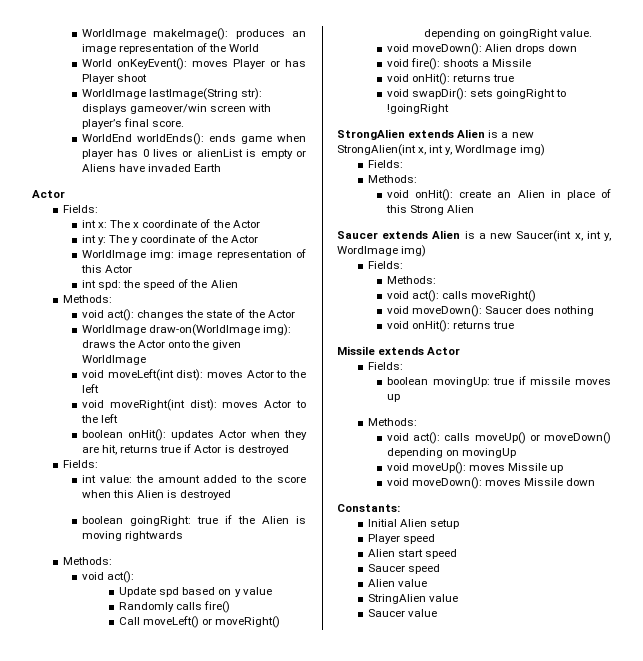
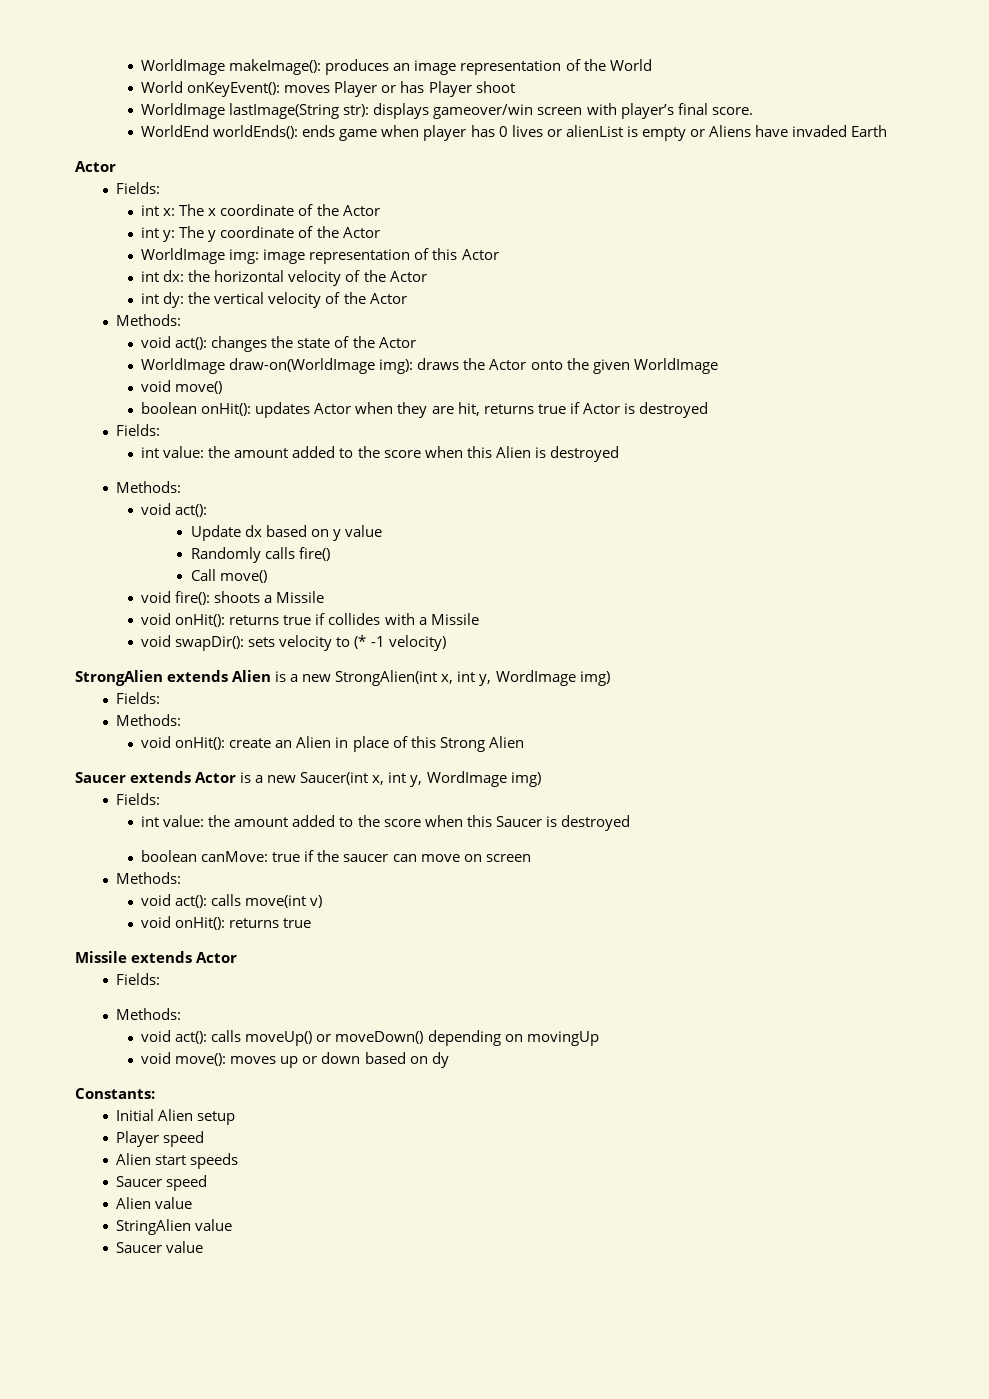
- int spd: the speed of the Alien
+ int dx: the horizontal velocity of the Actor
+ int dy: the vertical velocity of the Actor
- void moveLeft(int dist): moves Actor to the left
- void moveRight(int dist): moves Actor to the left
+ void move()
- boolean goingRight: true if the Alien is moving rightwards
- Update spd based on y value
+ Update dx based on y value
- Call moveLeft() or moveRight() depending on goingRight value.
- void moveDown(): Alien drops down
+ Call move()
  void fire(): shoots a Missile
- void onHit(): returns true
- void swapDir(): sets goingRight to !goingRight
+ void onHit(): returns true if collides with a Missile
+ void swapDir(): sets velocity to (* -1 velocity)
- Saucer extends Alien is a new Saucer(int x, int y, WordImage img)
+ Saucer extends Actor is a new Saucer(int x, int y, WordImage img)
  Fields:
+ int value: the amount added to the score when this Saucer is destroyed
+ boolean canMove: true if the saucer can move on screen
  Methods:
- void act(): calls moveRight()
- void moveDown(): Saucer does nothing
+ void act(): calls move(int v)
- boolean movingUp: true if missile moves up
- void moveUp(): moves Missile up
- void moveDown(): moves Missile down
+ void move(): moves up or down based on dy
- Alien start speed
+ Alien start speeds

